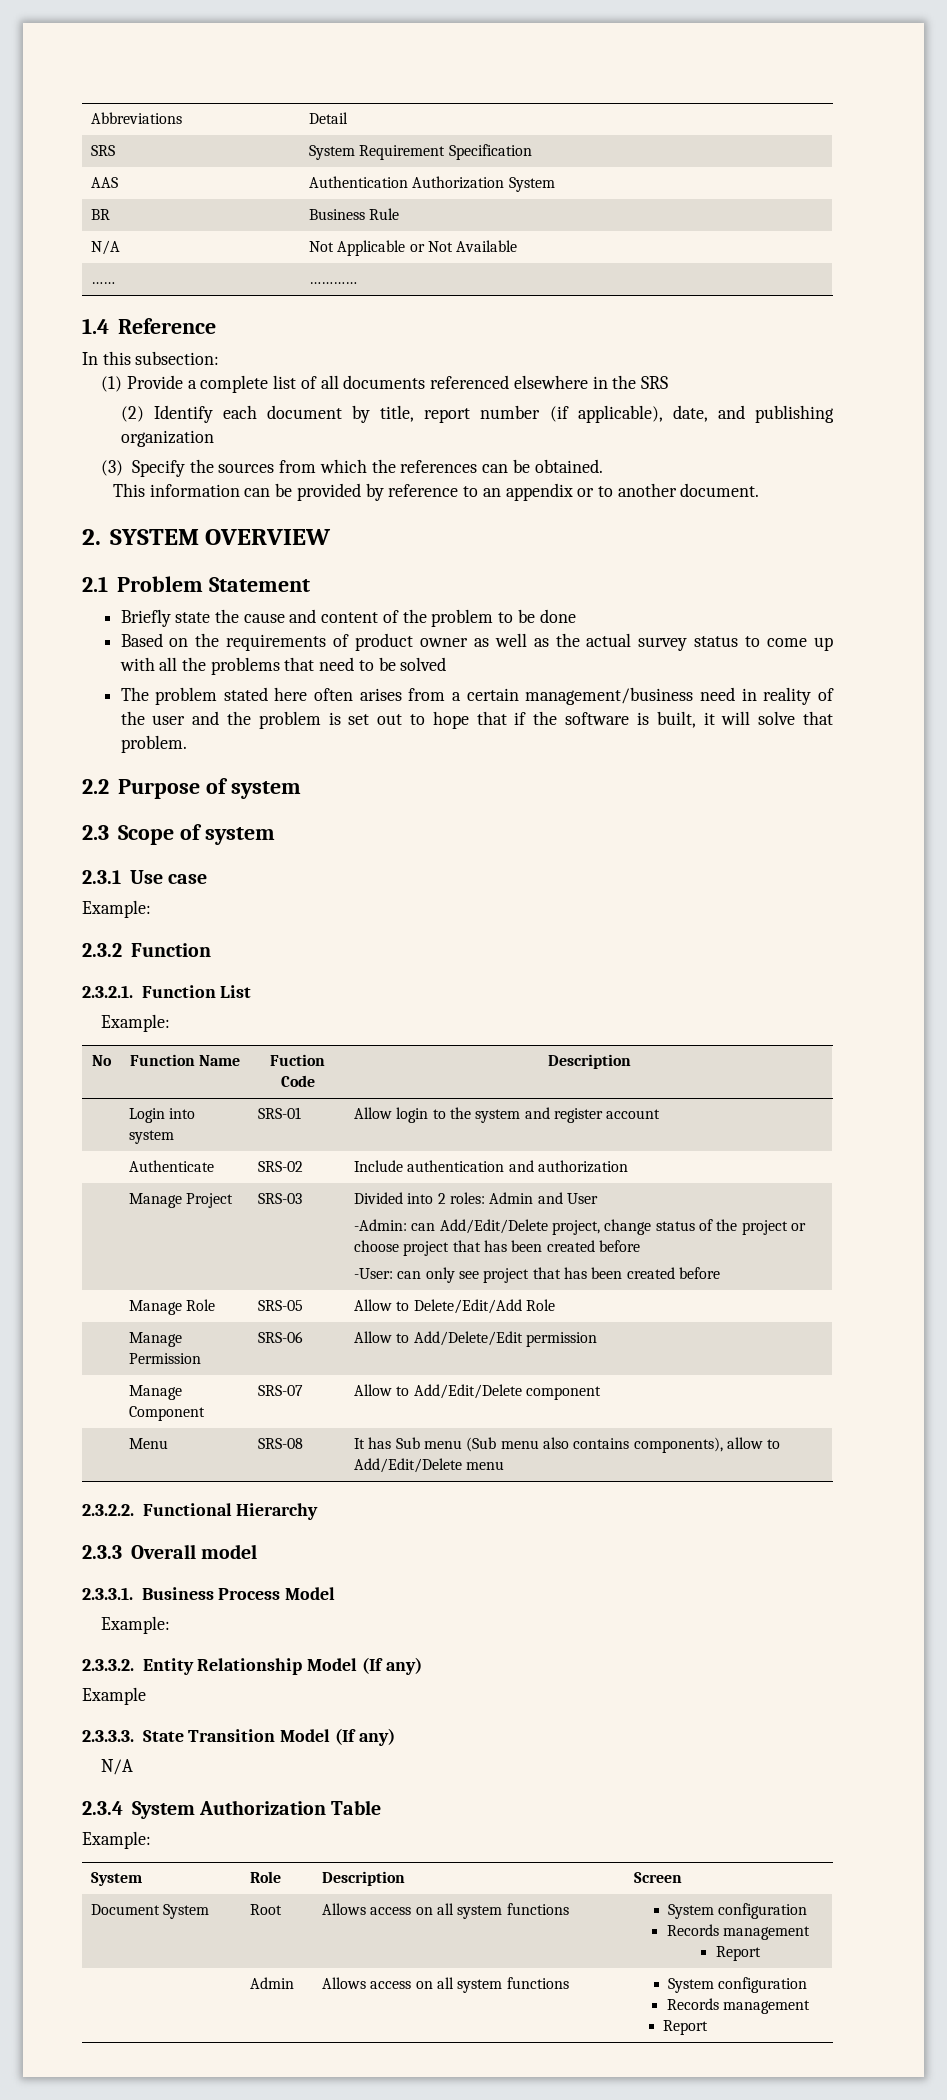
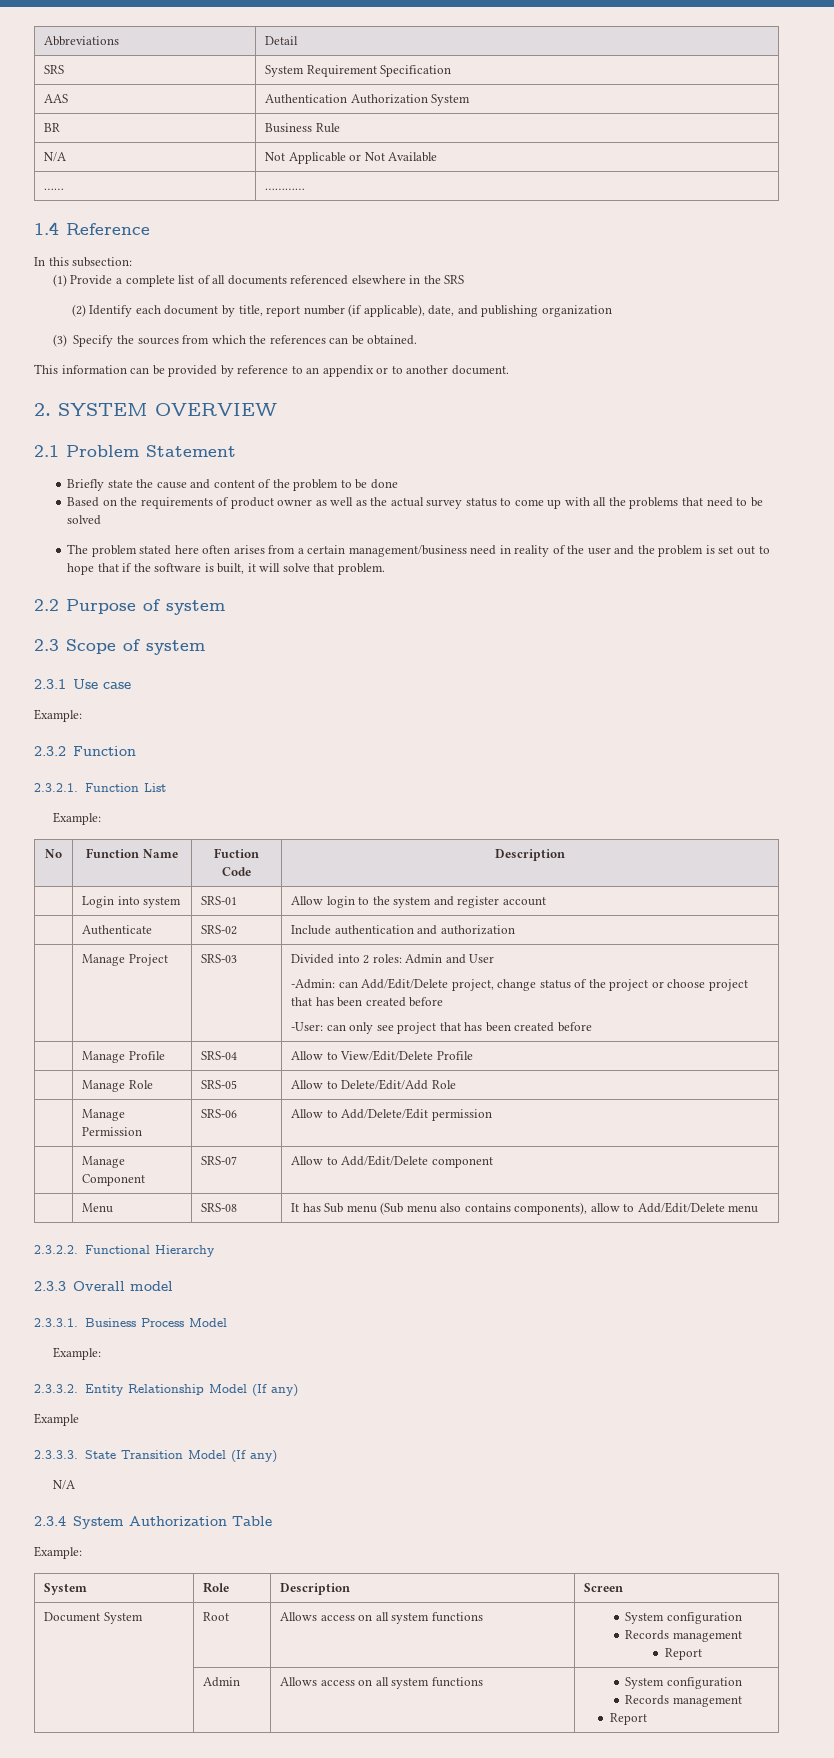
+ | Manage Profile | SRS-04 | Allow to View/Edit/Delete Profile

